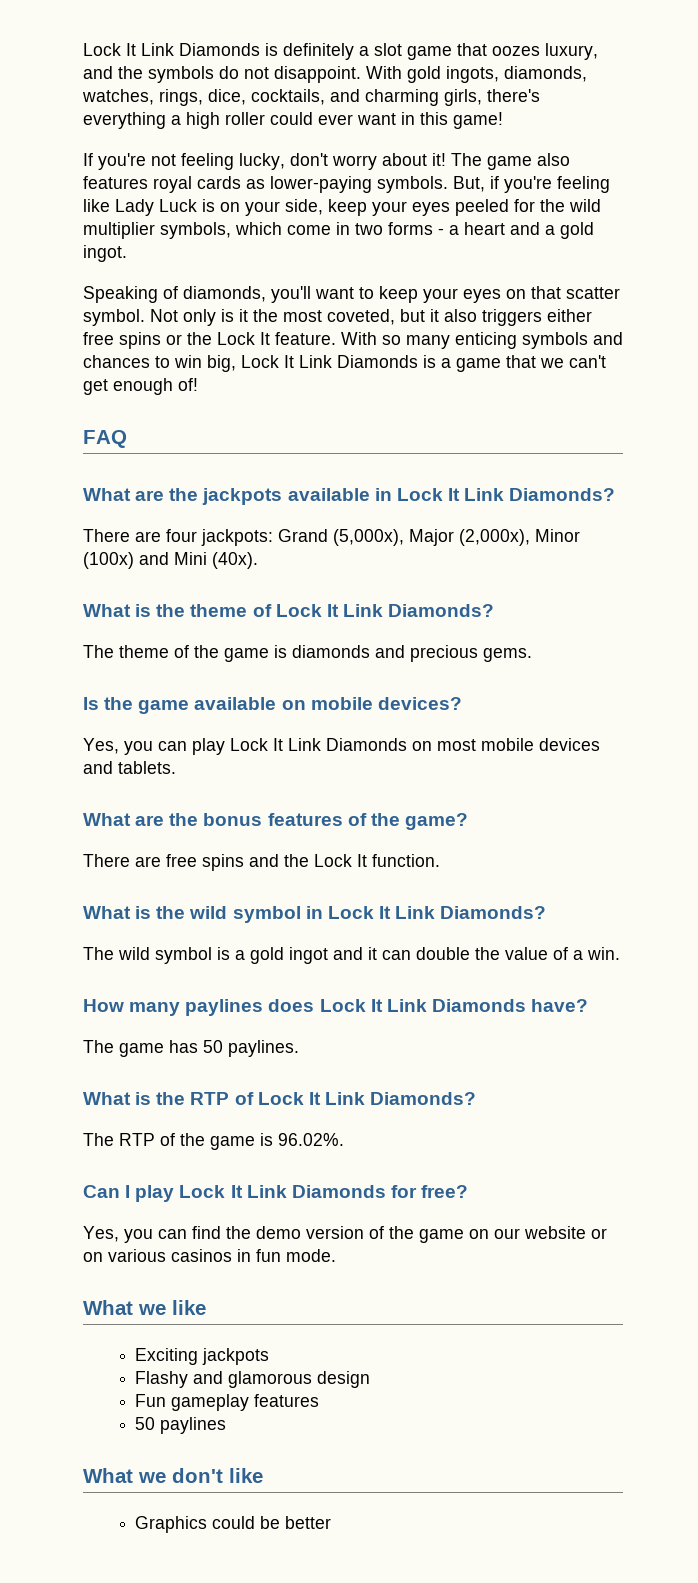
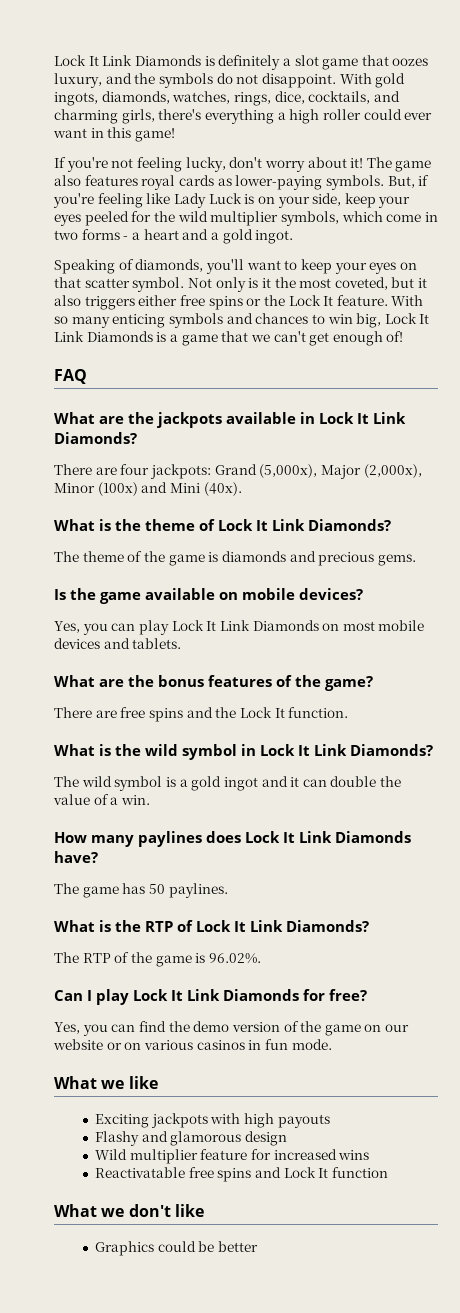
- Exciting jackpots
+ Exciting jackpots with high payouts
- Fun gameplay features
- 50 paylines
+ Wild multiplier feature for increased wins
+ Reactivatable free spins and Lock It function

